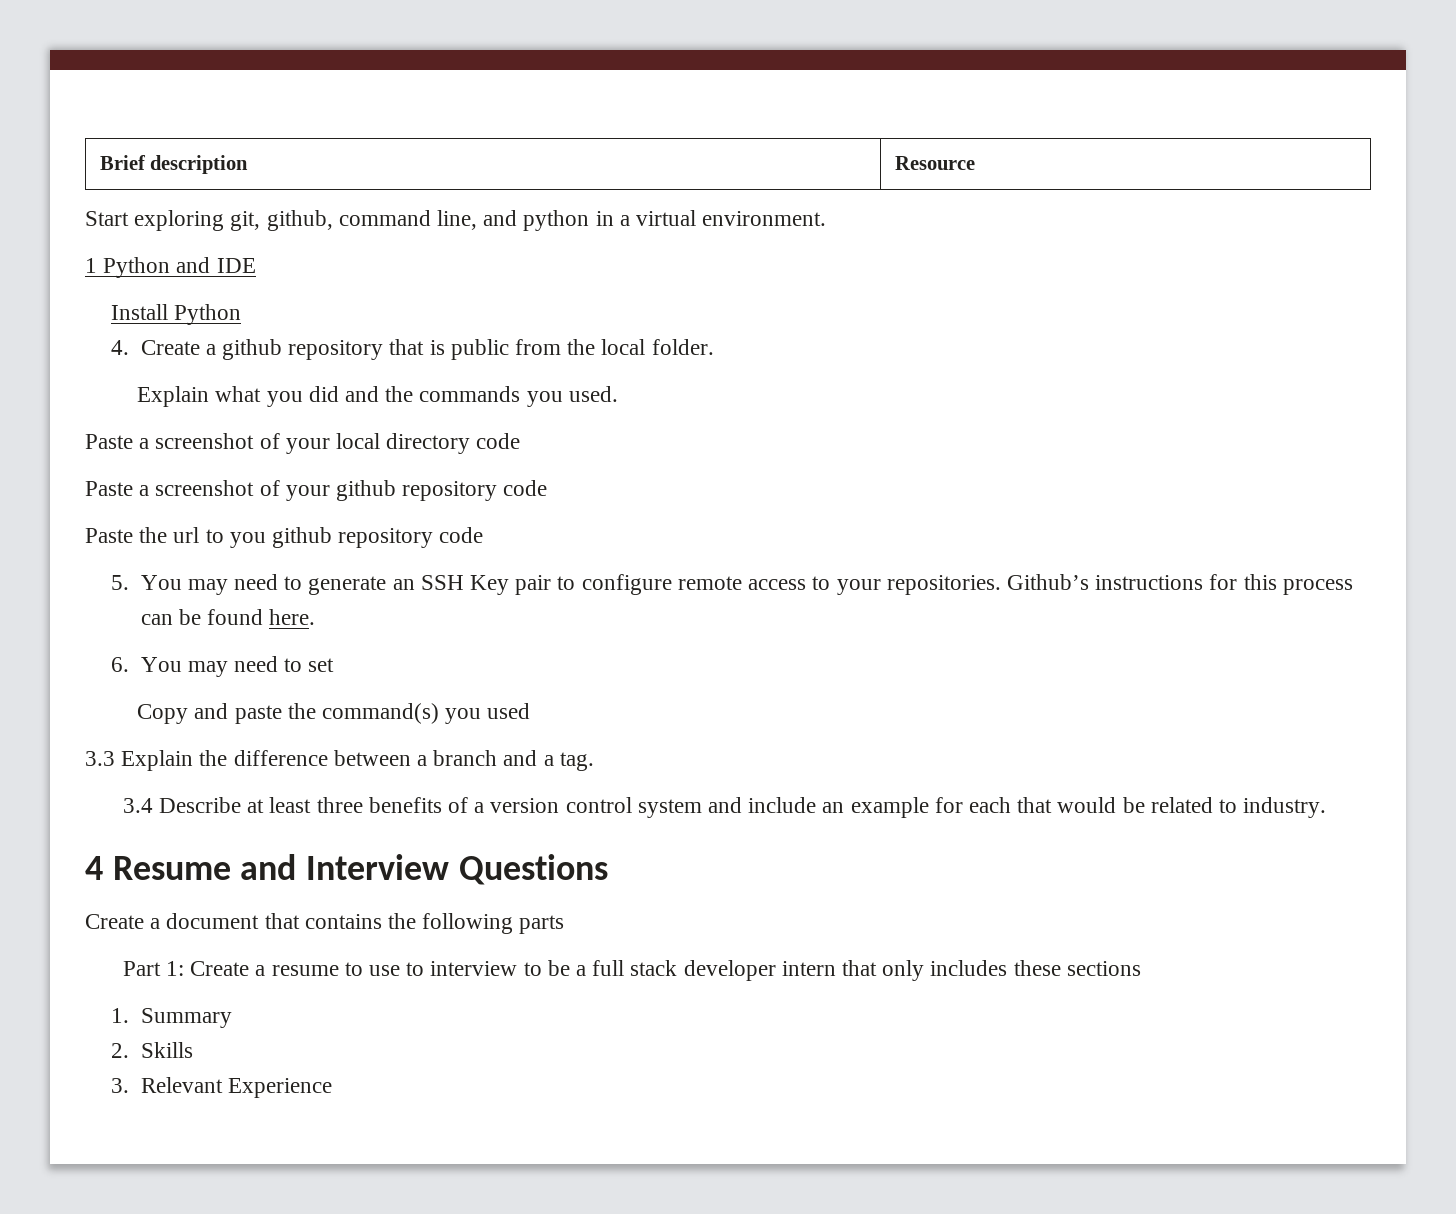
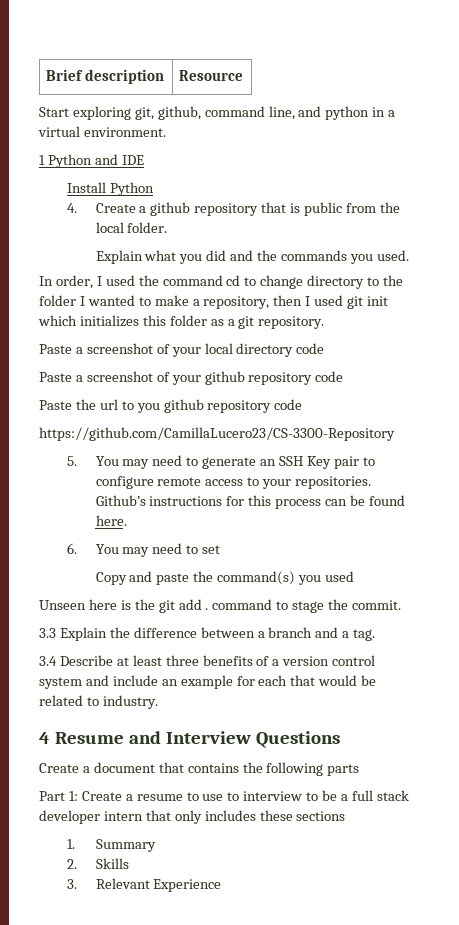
+ In order, I used the command cd to change directory to the folder I wanted to make a repository, then I used git init which initializes this folder as a git repository.
+ https://github.com/CamillaLucero23/CS-3300-Repository
+ Unseen here is the git add . command to stage the commit.

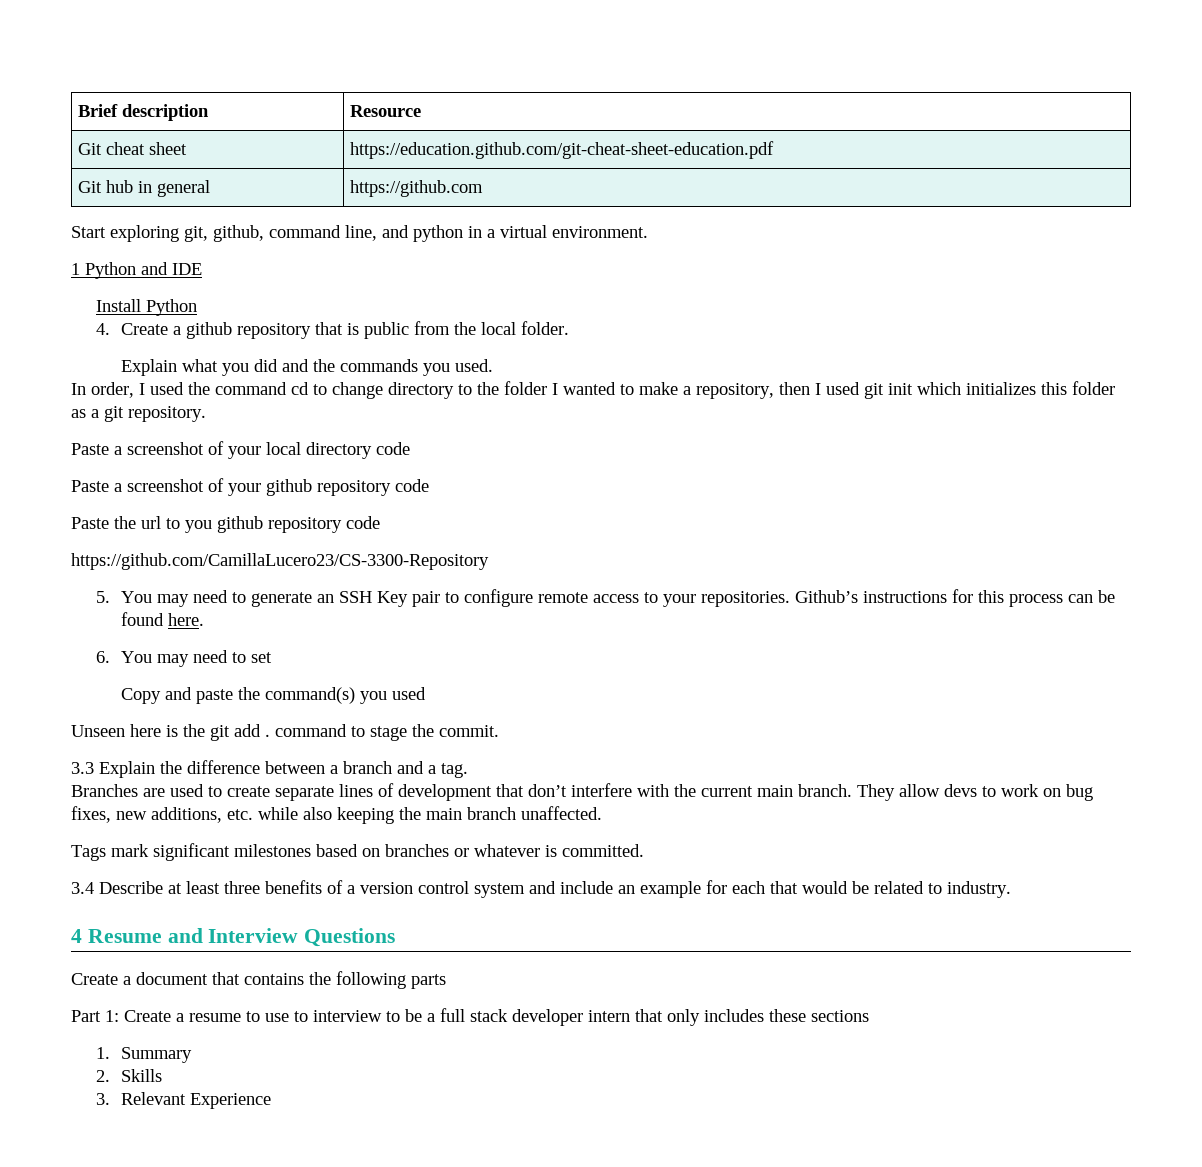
+ Git cheat sheet | https://education.github.com/git-cheat-sheet-education.pdf
+ Git hub in general | https://github.com
+ Branches are used to create separate lines of development that don’t interfere with the current main branch. They allow devs to work on bug fixes, new additions, etc. while also keeping the main branch unaffected.
+ Tags mark significant milestones based on branches or whatever is committed.

